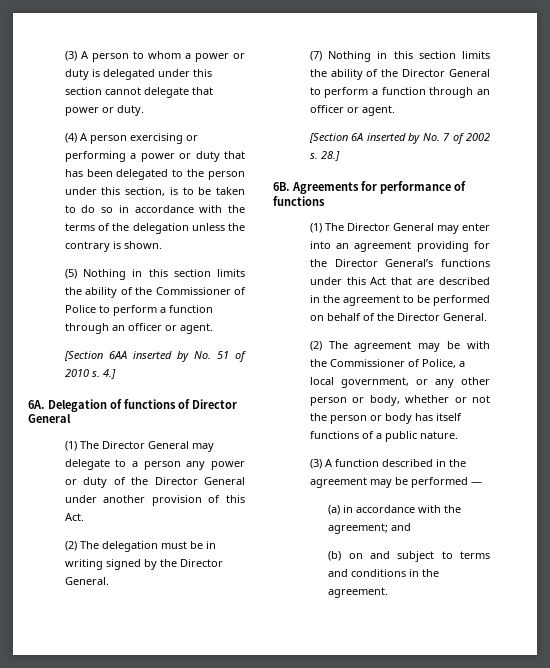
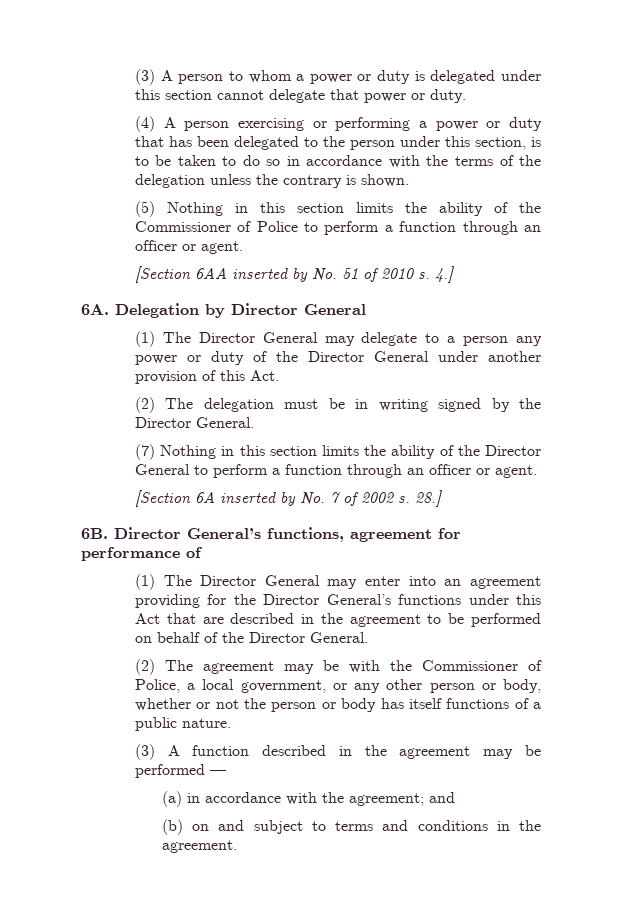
- Delegation of functions of Director General
+ Delegation by Director General
- Agreements for performance of functions
+ Director General’s functions, agreement for performance of

